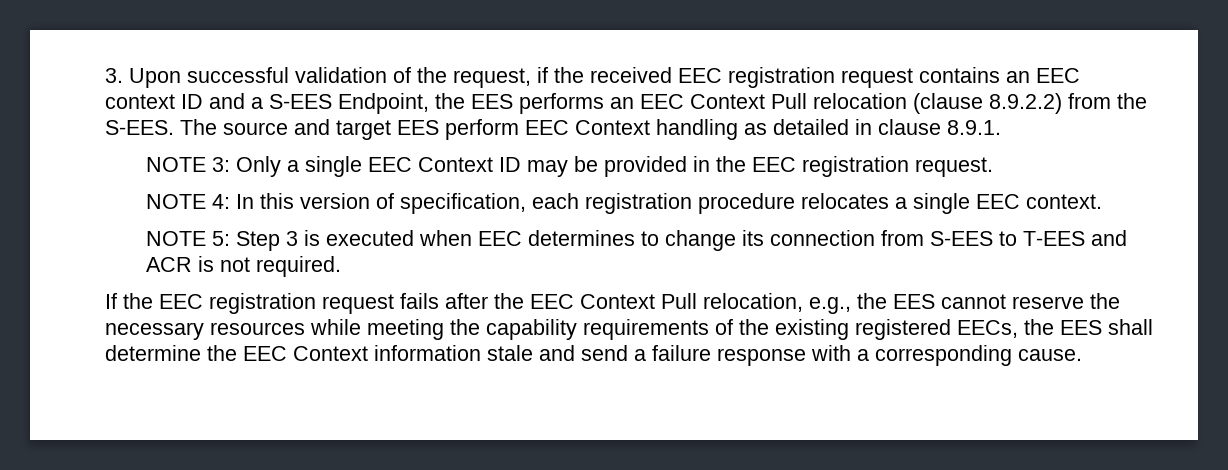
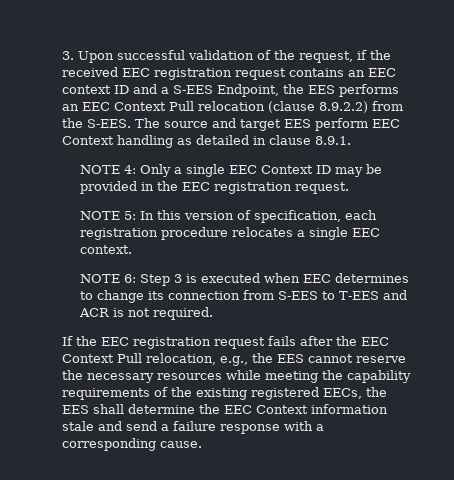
- NOTE 3: Only a single EEC Context ID may be provided in the EEC registration request.
+ NOTE 4: Only a single EEC Context ID may be provided in the EEC registration request.
- NOTE 4: In this version of specification, each registration procedure relocates a single EEC context.
+ NOTE 5: In this version of specification, each registration procedure relocates a single EEC context.
- NOTE 5: Step 3 is executed when EEC determines to change its connection from S-EES to T-EES and ACR is not required.
+ NOTE 6: Step 3 is executed when EEC determines to change its connection from S-EES to T-EES and ACR is not required.

